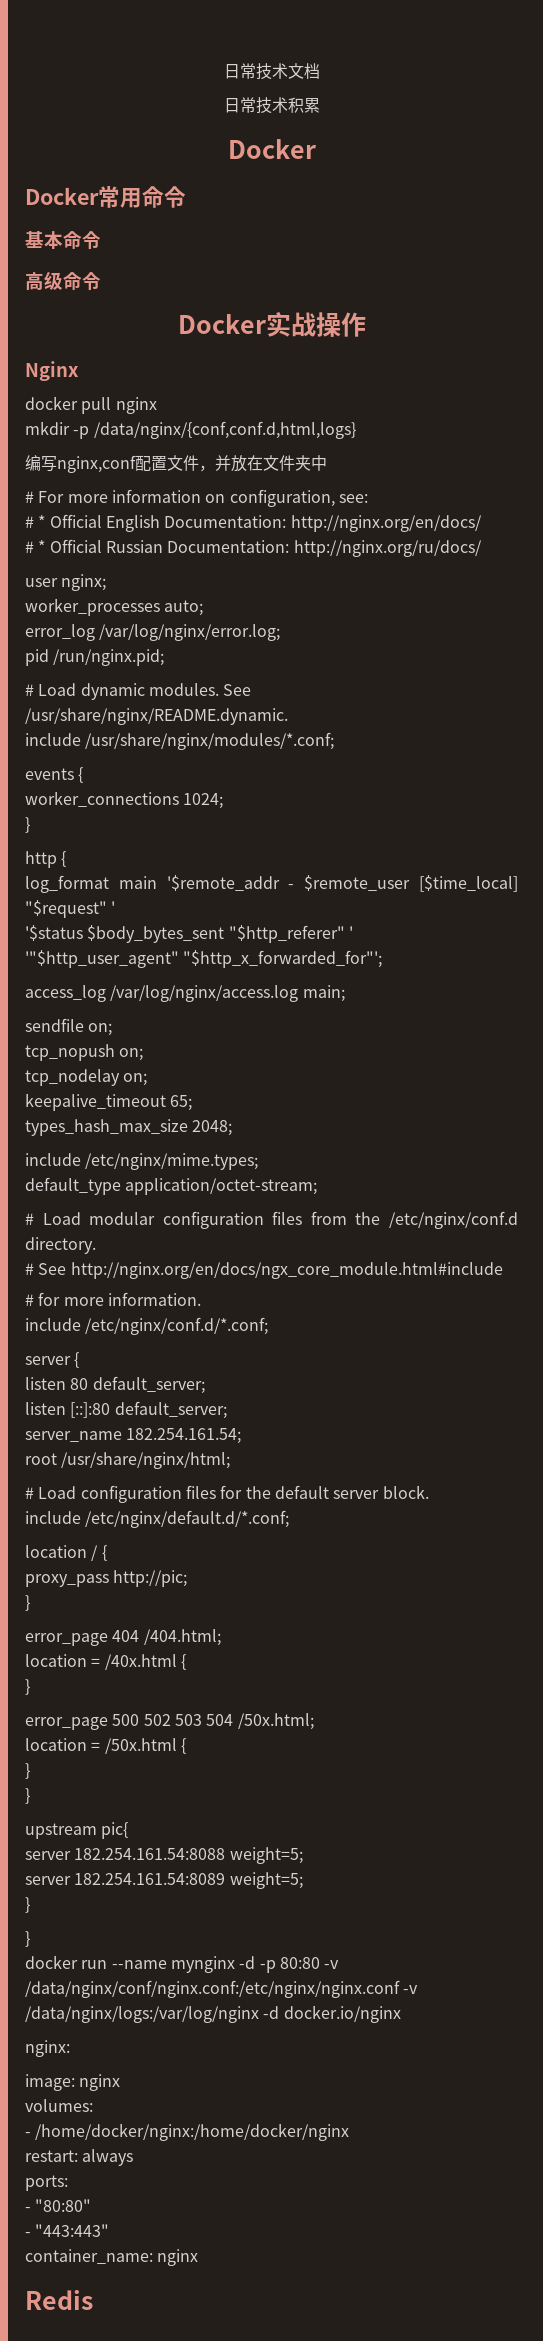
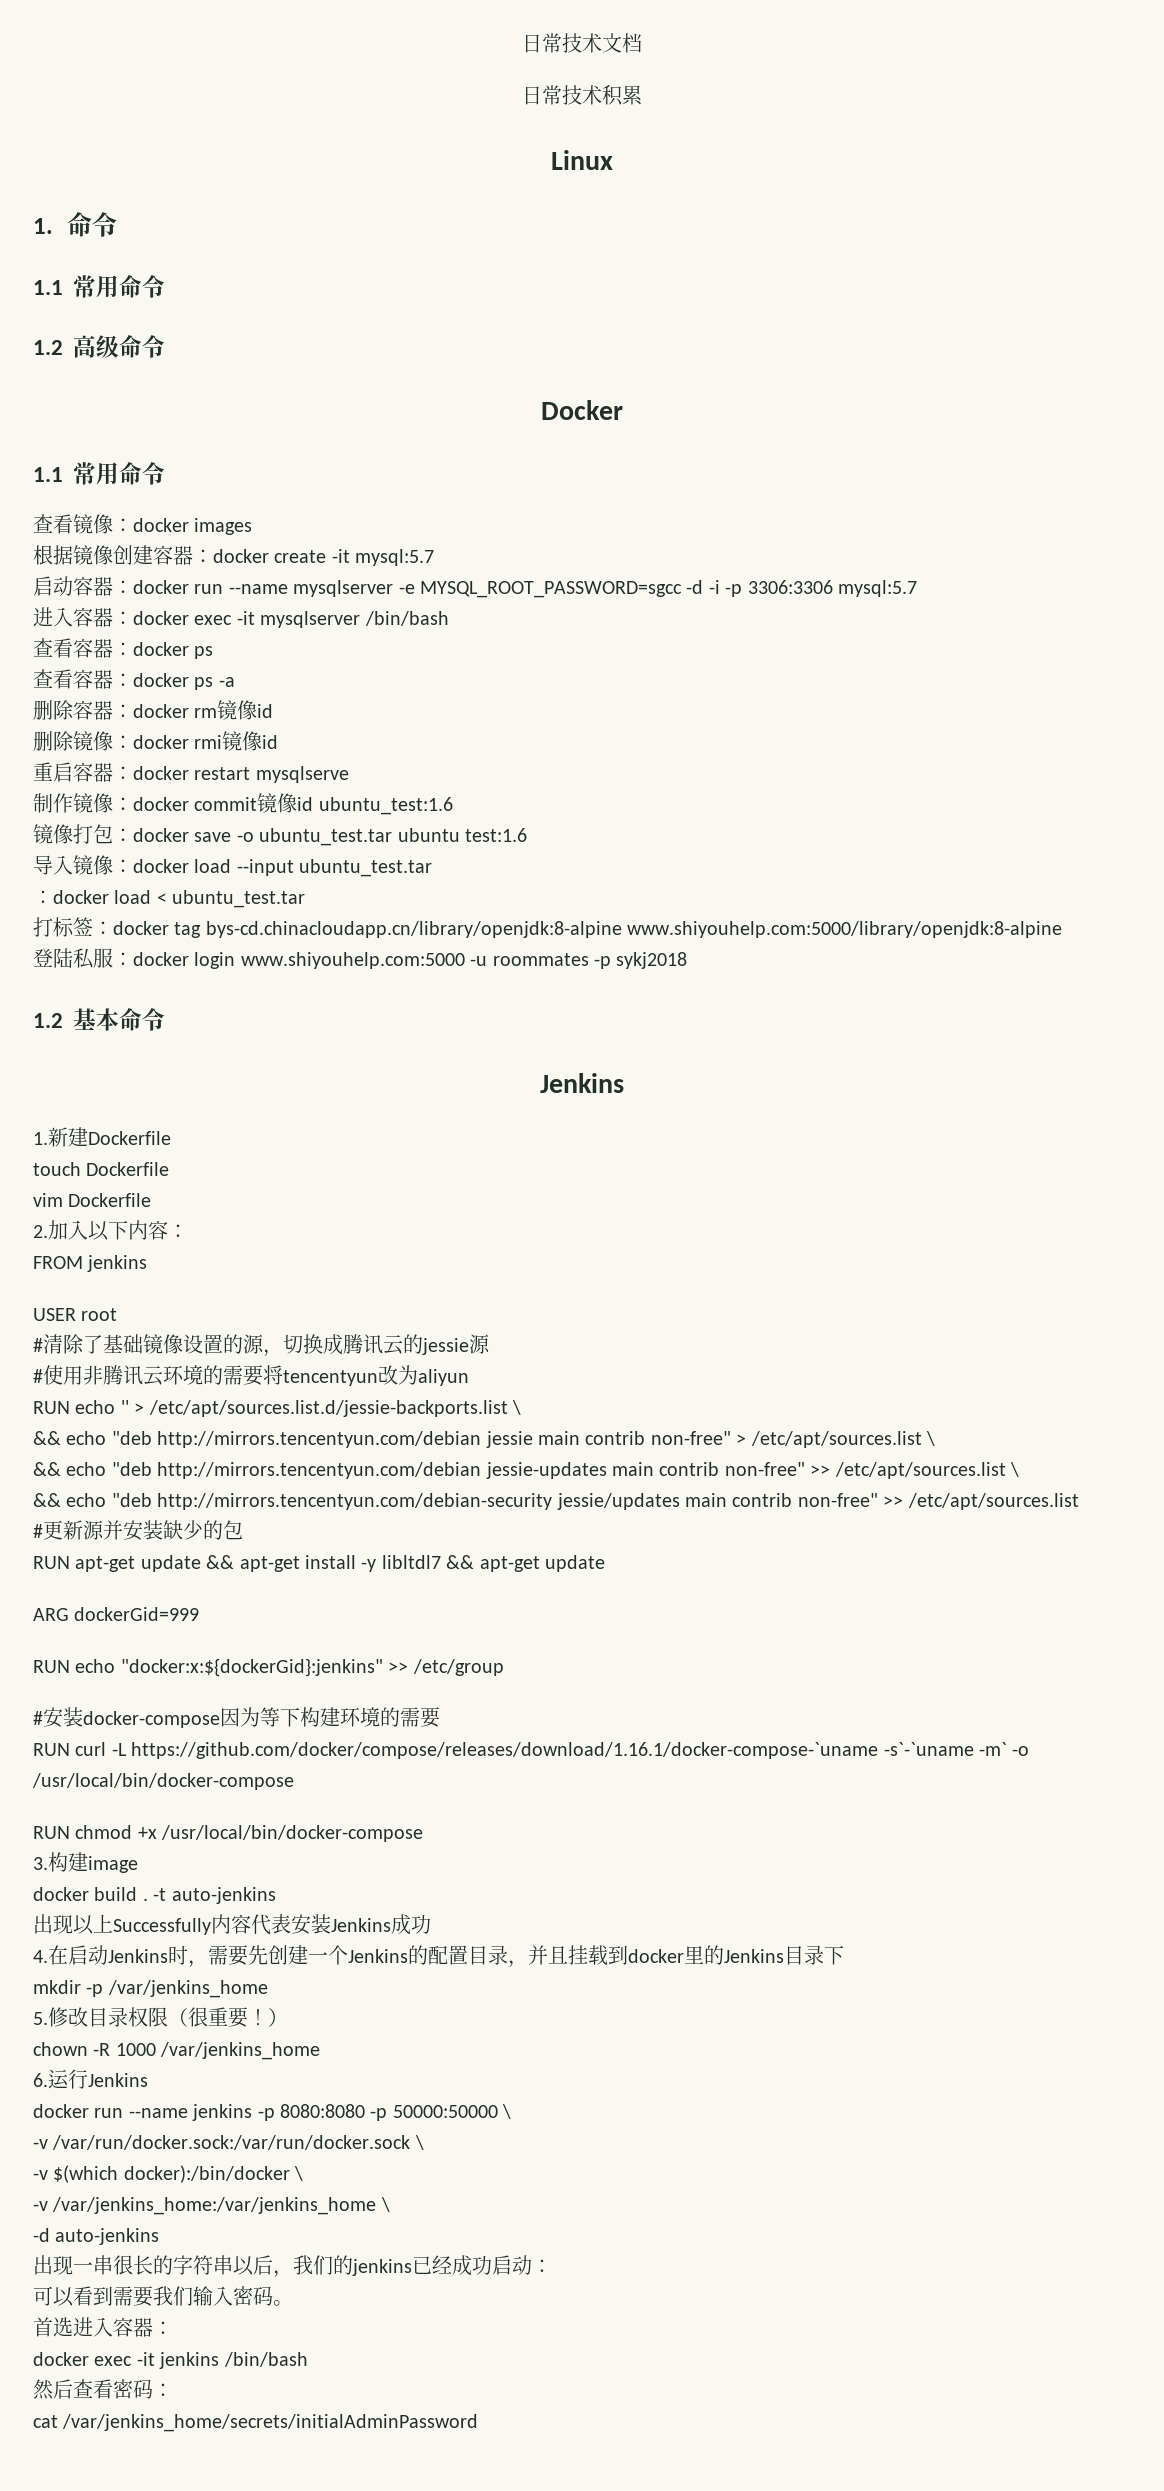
  日常技术积累
- Docker
- Docker常用命令
- 基本命令
- 高级命令
+ Linux
+ 1.命令
+ 1.1常用命令
+ 1.2高级命令
- Docker实战操作
- Nginx
- docker pull nginx
- mkdir -p /data/nginx/{conf,conf.d,html,logs}
- 编写nginx,conf配置文件，并放在文件夹中
- # For more information on configuration, see:
- # * Official English Documentation: http://nginx.org/en/docs/
- # * Official Russian Documentation: http://nginx.org/ru/docs/
- user nginx;
- worker_processes auto;
- error_log /var/log/nginx/error.log;
- pid /run/nginx.pid;
- # Load dynamic modules. See /usr/share/nginx/README.dynamic.
- include /usr/share/nginx/modules/*.conf;
- events {
- worker_connections 1024;
- }
- http {
- log_format main '$remote_addr - $remote_user [$time_local] "$request" '
- '$status $body_bytes_sent "$http_referer" '
- '"$http_user_agent" "$http_x_forwarded_for"';
- access_log /var/log/nginx/access.log main;
- sendfile on;
- tcp_nopush on;
- tcp_nodelay on;
- keepalive_timeout 65;
- types_hash_max_size 2048;
- include /etc/nginx/mime.types;
- default_type application/octet-stream;
- # Load modular configuration files from the /etc/nginx/conf.d directory.
- # See http://nginx.org/en/docs/ngx_core_module.html#include
- # for more information.
- include /etc/nginx/conf.d/*.conf;
- server {
- listen 80 default_server;
- listen [::]:80 default_server;
- server_name 182.254.161.54;
- root /usr/share/nginx/html;
- # Load configuration files for the default server block.
- include /etc/nginx/default.d/*.conf;
- location / {
- proxy_pass http://pic;
- }
- error_page 404 /404.html;
- location = /40x.html {
- }
- error_page 500 502 503 504 /50x.html;
- location = /50x.html {
- }
- }
- upstream pic{
- server 182.254.161.54:8088 weight=5;
- server 182.254.161.54:8089 weight=5;
- }
- }
- docker run --name mynginx -d -p 80:80 -v /data/nginx/conf/nginx.conf:/etc/nginx/nginx.conf -v /data/nginx/logs:/var/log/nginx -d docker.io/nginx
- nginx:
- image: nginx
- volumes:
- - /home/docker/nginx:/home/docker/nginx
- restart: always
- ports:
- - "80:80"
- - "443:443"
- container_name: nginx
- Redis
+ Docker
+ 1.1常用命令
+ 查看镜像：docker images
+ 根据镜像创建容器：docker create -it mysql:5.7
+ 启动容器：docker run --name mysqlserver -e MYSQL_ROOT_PASSWORD=sgcc -d -i -p 3306:3306 mysql:5.7
+ 进入容器：docker exec -it mysqlserver /bin/bash
+ 查看容器：docker ps
+ 查看容器：docker ps -a
+ 删除容器：docker rm镜像id
+ 删除镜像：docker rmi镜像id
+ 重启容器：docker restart mysqlserve
+ 制作镜像：docker commit镜像id ubuntu_test:1.6
+ 镜像打包：docker save -o ubuntu_test.tar ubuntu test:1.6
+ 导入镜像：docker load --input ubuntu_test.tar
+ ：docker load < ubuntu_test.tar
+ 打标签：docker tag bys-cd.chinacloudapp.cn/library/openjdk:8-alpine www.shiyouhelp.com:5000/library/openjdk:8-alpine
+ 登陆私服：docker login www.shiyouhelp.com:5000 -u roommates -p sykj2018
+ 1.2基本命令
+ Jenkins
+ 1.新建Dockerfile
+ touch Dockerfile
+ vim Dockerfile
+ 2.加入以下内容：
+ FROM jenkins
+ USER root
+ #清除了基础镜像设置的源，切换成腾讯云的jessie源
+ #使用非腾讯云环境的需要将tencentyun改为aliyun
+ RUN echo '' > /etc/apt/sources.list.d/jessie-backports.list \
+ && echo "deb http://mirrors.tencentyun.com/debian jessie main contrib non-free" > /etc/apt/sources.list \
+ && echo "deb http://mirrors.tencentyun.com/debian jessie-updates main contrib non-free" >> /etc/apt/sources.list \
+ && echo "deb http://mirrors.tencentyun.com/debian-security jessie/updates main contrib non-free" >> /etc/apt/sources.list
+ #更新源并安装缺少的包
+ RUN apt-get update && apt-get install -y libltdl7 && apt-get update
+ ARG dockerGid=999
+ RUN echo "docker:x:${dockerGid}:jenkins" >> /etc/group
+ #安装docker-compose因为等下构建环境的需要
+ RUN curl -L https://github.com/docker/compose/releases/download/1.16.1/docker-compose-`uname -s`-`uname -m` -o /usr/local/bin/docker-compose
+ RUN chmod +x /usr/local/bin/docker-compose
+ 3.构建image
+ docker build . -t auto-jenkins
+ 出现以上Successfully内容代表安装Jenkins成功
+ 4.在启动Jenkins时，需要先创建一个Jenkins的配置目录，并且挂载到docker里的Jenkins目录下
+ mkdir -p /var/jenkins_home
+ 5.修改目录权限（很重要！）
+ chown -R 1000 /var/jenkins_home
+ 6.运行Jenkins
+ docker run --name jenkins -p 8080:8080 -p 50000:50000 \
+ -v /var/run/docker.sock:/var/run/docker.sock \
+ -v $(which docker):/bin/docker \
+ -v /var/jenkins_home:/var/jenkins_home \
+ -d auto-jenkins
+ 出现一串很长的字符串以后，我们的jenkins已经成功启动：
+ 可以看到需要我们输入密码。
+ 首选进入容器：
+ docker exec -it jenkins /bin/bash
+ 然后查看密码：
+ cat /var/jenkins_home/secrets/initialAdminPassword

